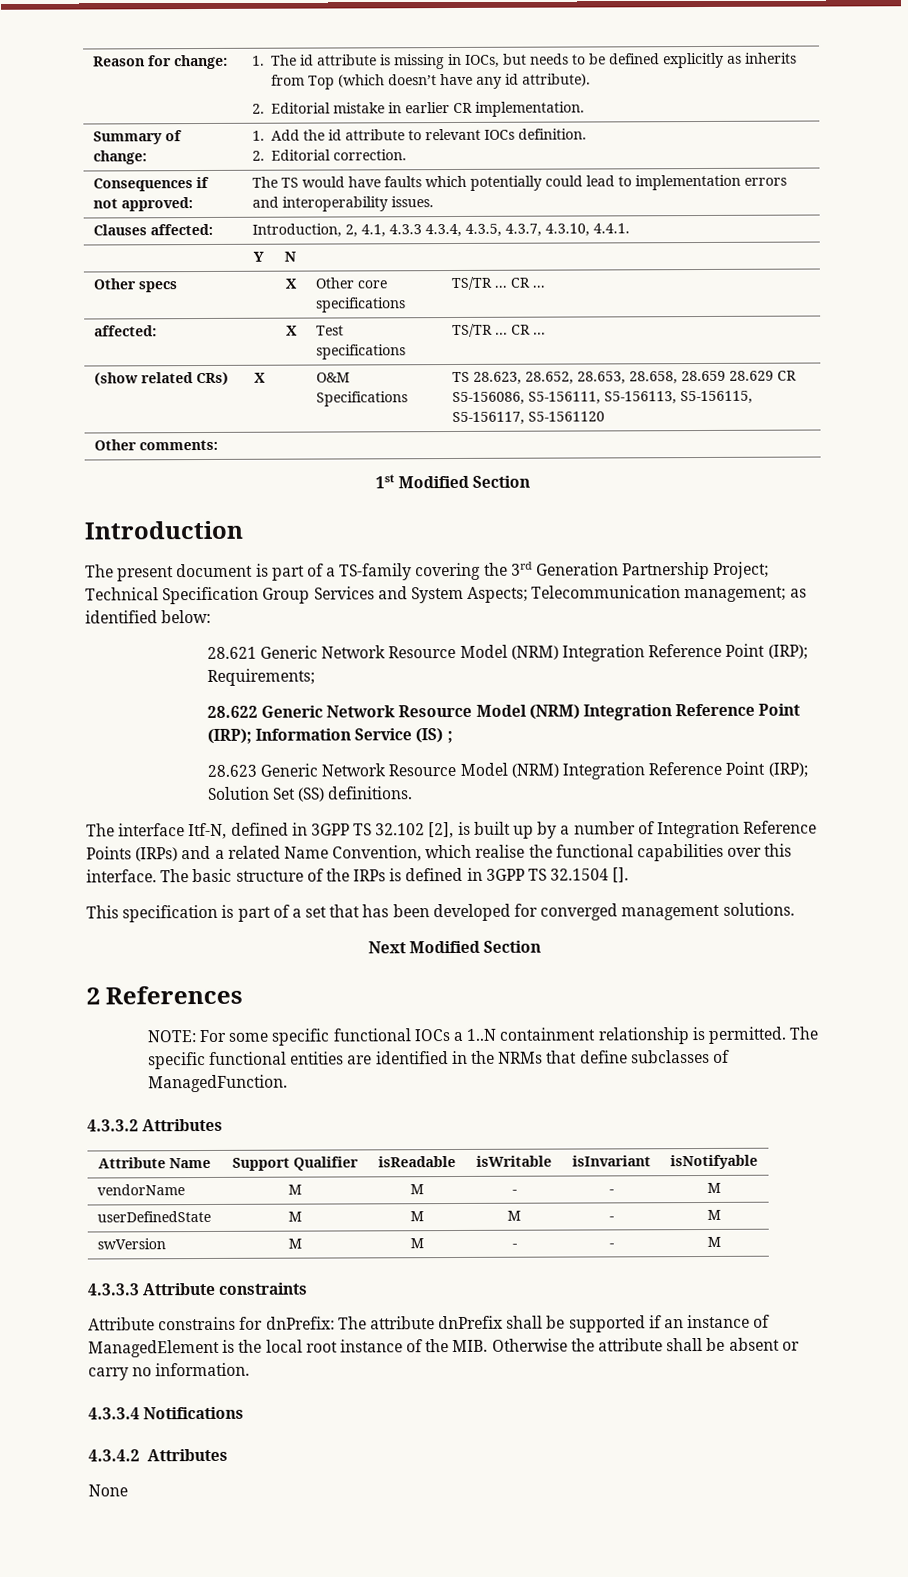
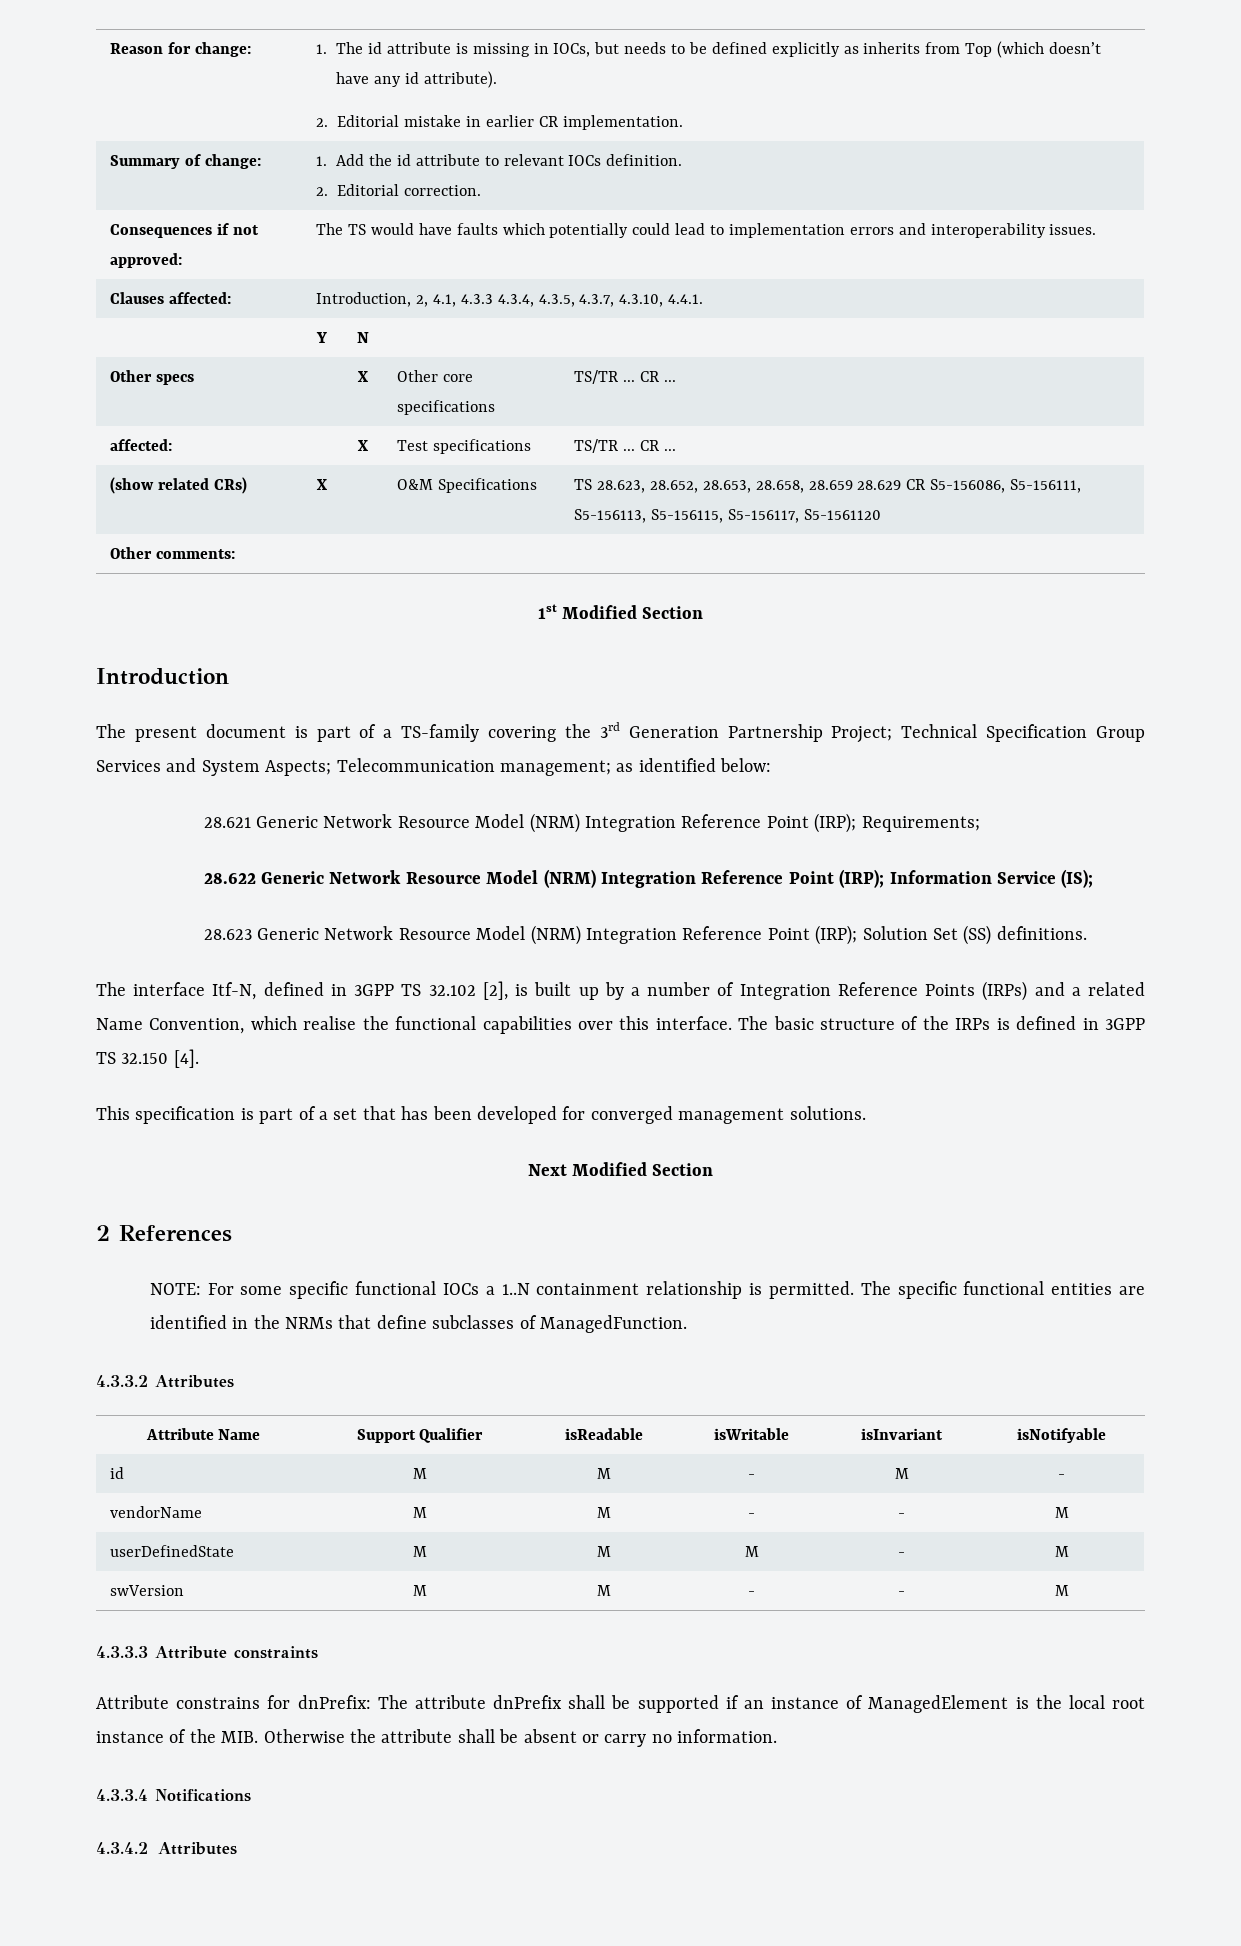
- 28.622 Generic Network Resource Model (NRM) Integration Reference Point (IRP); Information Service (IS) ;
+ 28.622 Generic Network Resource Model (NRM) Integration Reference Point (IRP); Information Service (IS);
- The basic structure of the IRPs is defined in 3GPP TS 32.1504 [].
+ The basic structure of the IRPs is defined in 3GPP TS 32.150 [4].
+ id | M | M | - | M | -
- None

